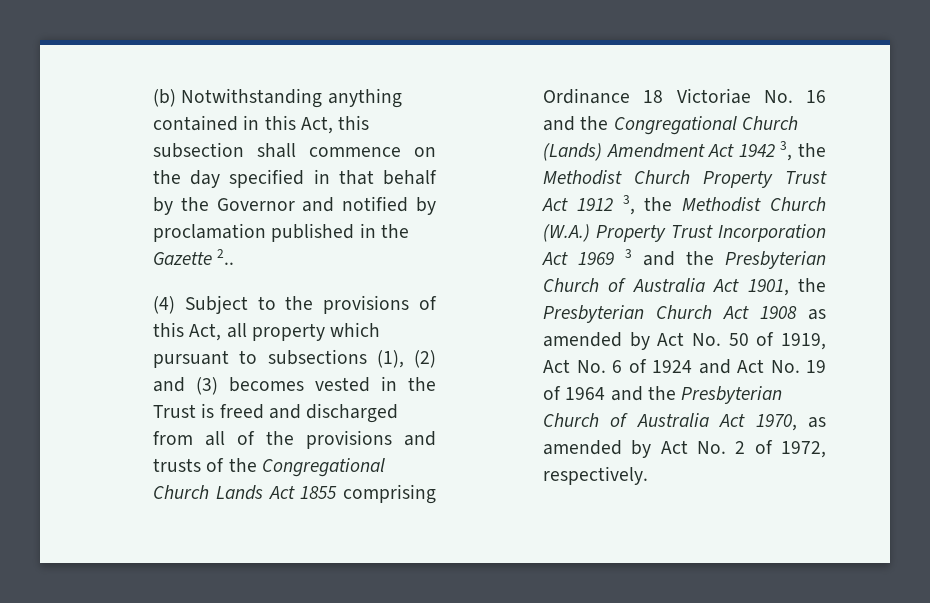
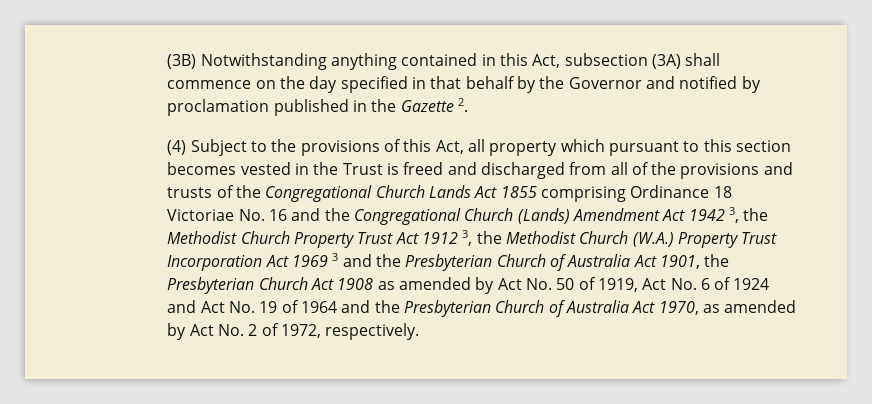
- (b) Notwithstanding anything contained in this Act, this subsection shall commence on the day specified in that behalf by the Governor and notified by proclamation published in the Gazette 2..
+ (3B) Notwithstanding anything contained in this Act, subsection (3A) shall commence on the day specified in that behalf by the Governor and notified by proclamation published in the Gazette 2.
- (4) Subject to the provisions of this Act, all property which pursuant to subsections (1), (2) and (3) becomes vested in the Trust is freed and discharged from all of the provisions and trusts of the Congregational Church Lands Act 1855 comprising Ordinance 18 Victoriae No. 16 and the Congregational Church (Lands) Amendment Act 1942 3, the Methodist Church Property Trust Act 1912 3, the Methodist Church (W.A.) Property Trust Incorporation Act 1969 3 and the Presbyterian Church of Australia Act 1901, the Presbyterian Church Act 1908 as amended by Act No. 50 of 1919, Act No. 6 of 1924 and Act No. 19 of 1964 and the Presbyterian Church of Australia Act 1970, as amended by Act No. 2 of 1972, respectively.
+ (4) Subject to the provisions of this Act, all property which pursuant to this section becomes vested in the Trust is freed and discharged from all of the provisions and trusts of the Congregational Church Lands Act 1855 comprising Ordinance 18 Victoriae No. 16 and the Congregational Church (Lands) Amendment Act 1942 3, the Methodist Church Property Trust Act 1912 3, the Methodist Church (W.A.) Property Trust Incorporation Act 1969 3 and the Presbyterian Church of Australia Act 1901, the Presbyterian Church Act 1908 as amended by Act No. 50 of 1919, Act No. 6 of 1924 and Act No. 19 of 1964 and the Presbyterian Church of Australia Act 1970, as amended by Act No. 2 of 1972, respectively.

